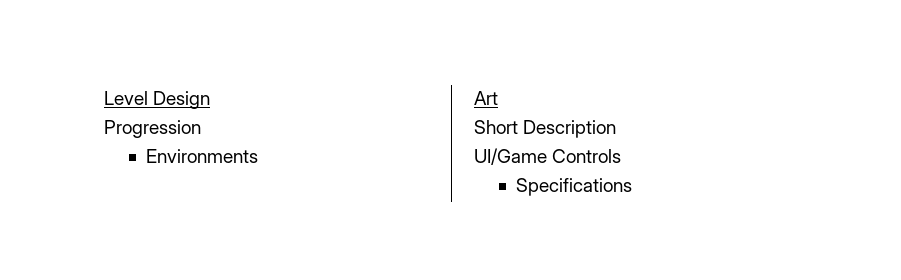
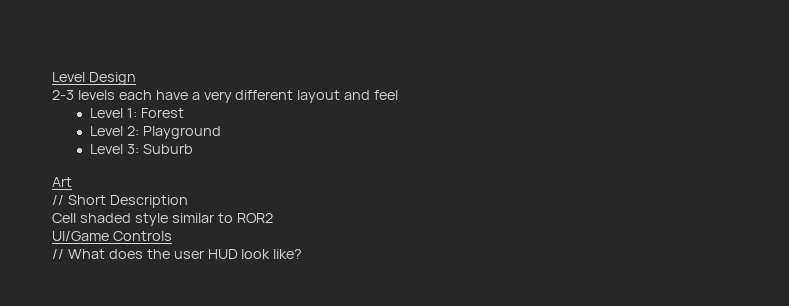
- Progression
- Environments
+ 2-3 levels each have a very different layout and feel
+ Level 1: Forest
+ Level 2: Playground
+ Level 3: Suburb
- Short Description
+ // Short Description
+ Cell shaded style similar to ROR2
  UI/Game Controls
- Specifications
+ // What does the user HUD look like?

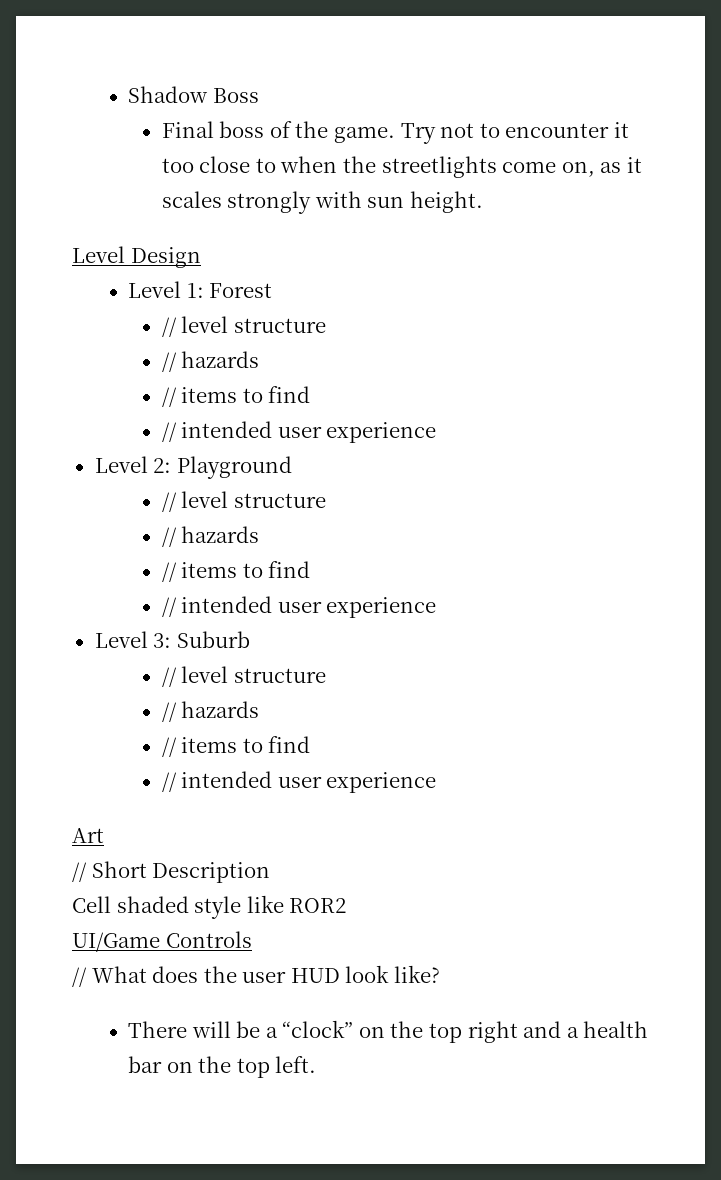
+ Shadow Boss
+ Final boss of the game. Try not to encounter it too close to when the streetlights come on, as it scales strongly with sun height.
  Level Design
- 2-3 levels each have a very different layout and feel
  Level 1: Forest
+ // level structure
+ // hazards
+ // items to find
+ // intended user experience
  Level 2: Playground
+ // level structure
+ // hazards
+ // items to find
+ // intended user experience
  Level 3: Suburb
+ // level structure
+ // hazards
+ // items to find
+ // intended user experience
- Cell shaded style similar to ROR2
+ Cell shaded style like ROR2
+ There will be a “clock” on the top right and a health bar on the top left.

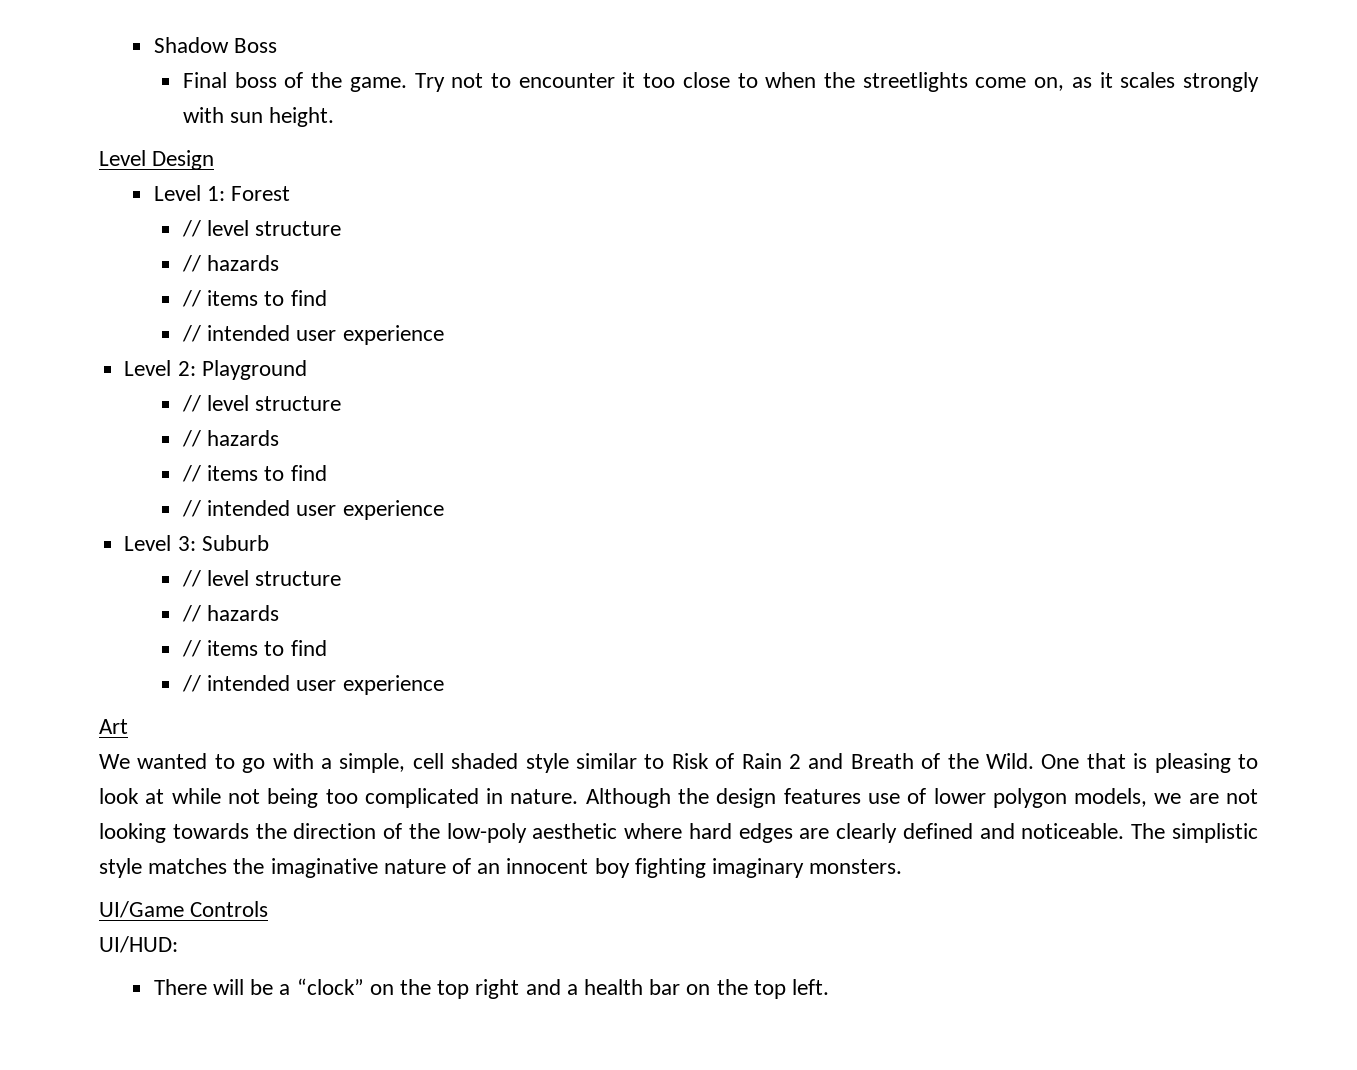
- // Short Description
- Cell shaded style like ROR2
+ We wanted to go with a simple, cell shaded style similar to Risk of Rain 2 and Breath of the Wild. One that is pleasing to look at while not being too complicated in nature. Although the design features use of lower polygon models, we are not looking towards the direction of the low-poly aesthetic where hard edges are clearly defined and noticeable. The simplistic style matches the imaginative nature of an innocent boy fighting imaginary monsters.
  UI/Game Controls
- // What does the user HUD look like?
+ UI/HUD:

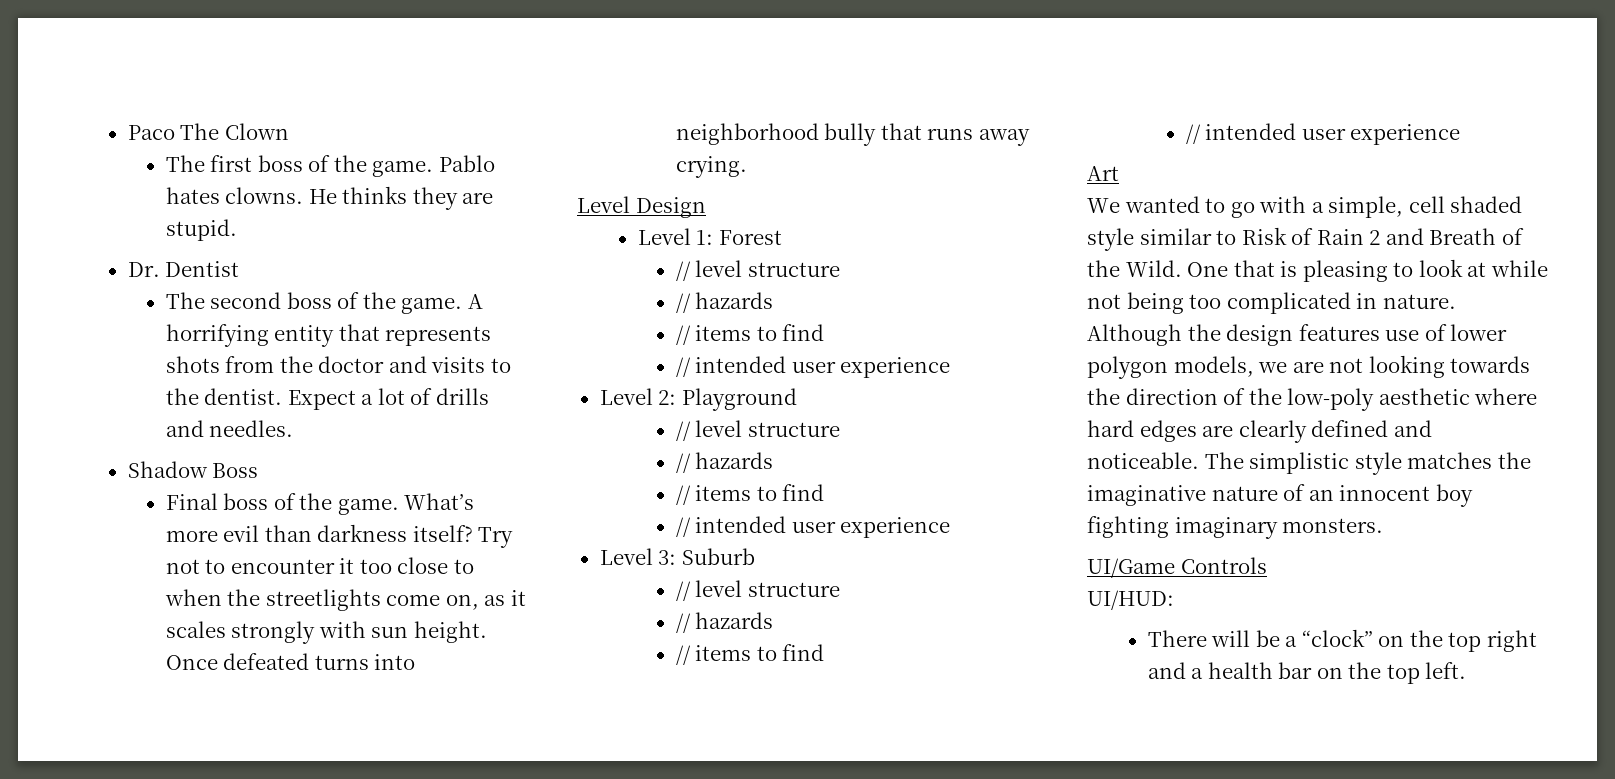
+ Paco The Clown
+ The first boss of the game. Pablo hates clowns. He thinks they are stupid.
+ Dr. Dentist
+ The second boss of the game. A horrifying entity that represents shots from the doctor and visits to the dentist. Expect a lot of drills and needles.
+ What’s more evil than darkness itself?
+ Once defeated turns into neighborhood bully that runs away crying.

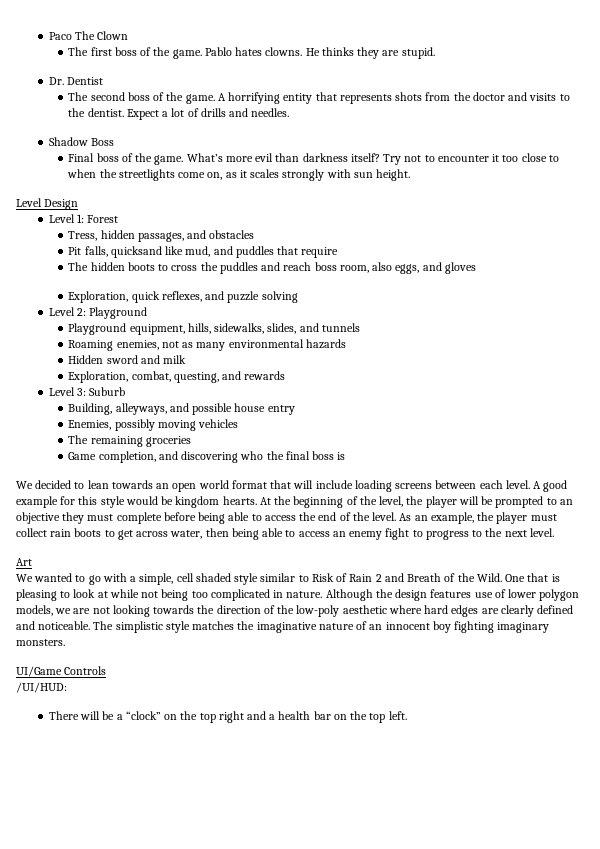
- Once defeated turns into neighborhood bully that runs away crying.
  Level 1: Forest
- // level structure
- // hazards
- // items to find
- // intended user experience
+ Tress, hidden passages, and obstacles
+ Pit falls, quicksand like mud, and puddles that require
+ The hidden boots to cross the puddles and reach boss room, also eggs, and gloves
+ Exploration, quick reflexes, and puzzle solving
  Level 2: Playground
- // level structure
- // hazards
- // items to find
- // intended user experience
+ Playground equipment, hills, sidewalks, slides, and tunnels
+ Roaming enemies, not as many environmental hazards
+ Hidden sword and milk
+ Exploration, combat, questing, and rewards
  Level 3: Suburb
- // level structure
- // hazards
- // items to find
- // intended user experience
+ Building, alleyways, and possible house entry
+ Enemies, possibly moving vehicles
+ The remaining groceries
+ Game completion, and discovering who the final boss is
+ We decided to lean towards an open world format that will include loading screens between each level. A good example for this style would be kingdom hearts. At the beginning of the level, the player will be prompted to an objective they must complete before being able to access the end of the level. As an example, the player must collect rain boots to get across water, then being able to access an enemy fight to progress to the next level.
- UI/HUD:
+ /UI/HUD:

